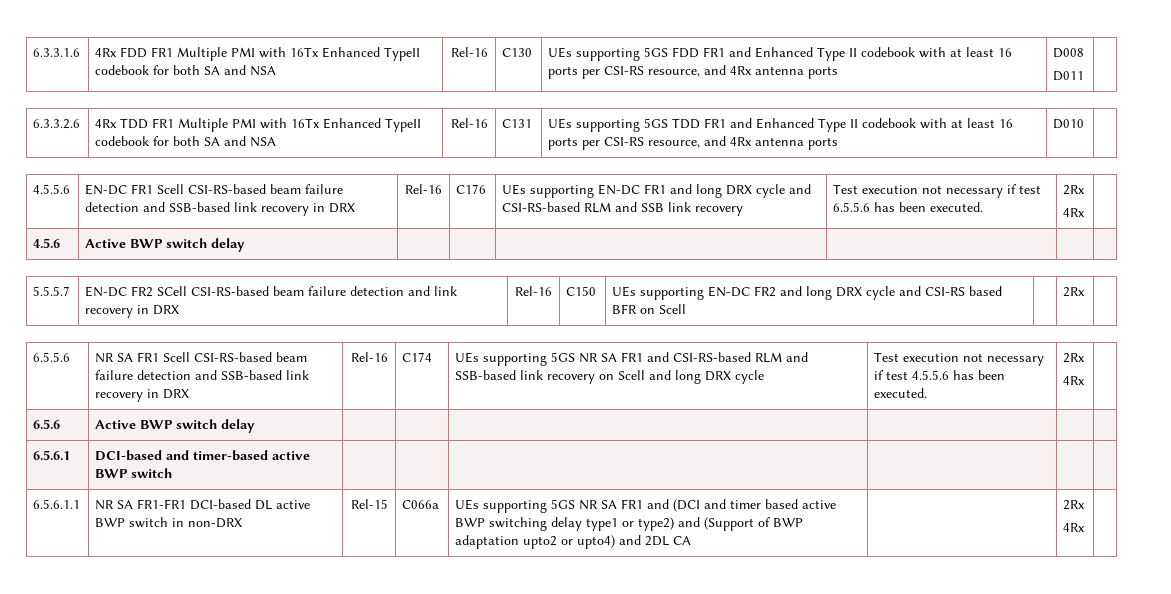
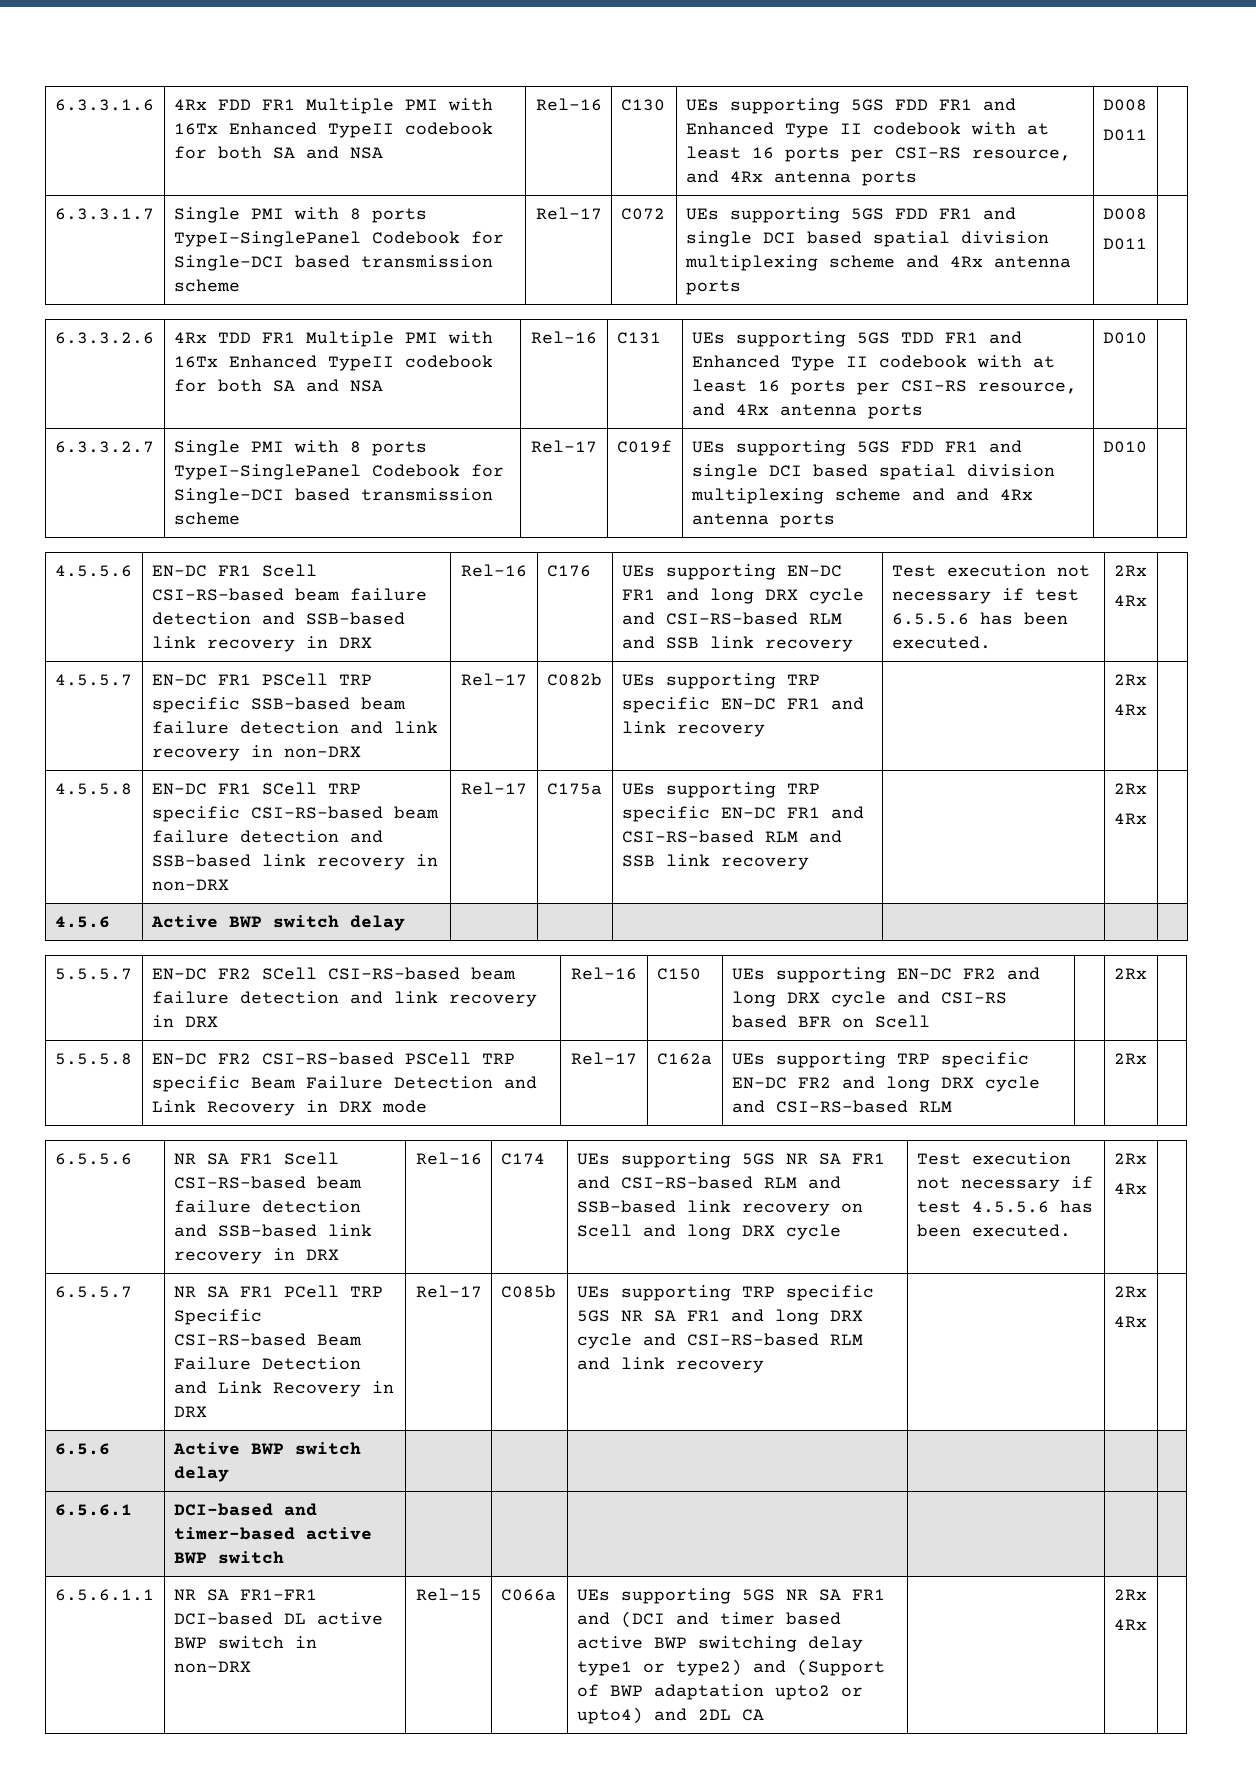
+ 6.3.3.1.7 | Single PMI with 8 ports TypeI-SinglePanel Codebook for Single-DCI based transmission scheme | Rel-17 | C072 | UEs supporting 5GS FDD FR1 and single DCI based spatial division multiplexing scheme and 4Rx antenna ports | D008
+ D011 |
+ 6.3.3.2.7 | Single PMI with 8 ports TypeI-SinglePanel Codebook for Single-DCI based transmission scheme | Rel-17 | C019f | UEs supporting 5GS FDD FR1 and single DCI based spatial division multiplexing scheme and and 4Rx antenna ports | D010 |
+ 4.5.5.7 | EN-DC FR1 PSCell TRP specific SSB-based beam failure detection and link recovery in non-DRX | Rel-17 | C082b | UEs supporting TRP specific EN-DC FR1 and link recovery | | 2Rx
+ 4Rx |
+ 4.5.5.8 | EN-DC FR1 SCell TRP specific CSI-RS-based beam failure detection and SSB-based link recovery in non-DRX | Rel-17 | C175a | UEs supporting TRP specific EN-DC FR1 and CSI-RS-based RLM and SSB link recovery | | 2Rx
+ 4Rx |
+ 5.5.5.8 | EN-DC FR2 CSI-RS-based PSCell TRP specific Beam Failure Detection and Link Recovery in DRX mode | Rel-17 | C162a | UEs supporting TRP specific EN-DC FR2 and long DRX cycle and CSI-RS-based RLM | | 2Rx |
+ 6.5.5.7 | NR SA FR1 PCell TRP Specific CSI-RS-based Beam Failure Detection and Link Recovery in DRX | Rel-17 | C085b | UEs supporting TRP specific 5GS NR SA FR1 and long DRX cycle and CSI-RS-based RLM and link recovery | | 2Rx
+ 4Rx |

